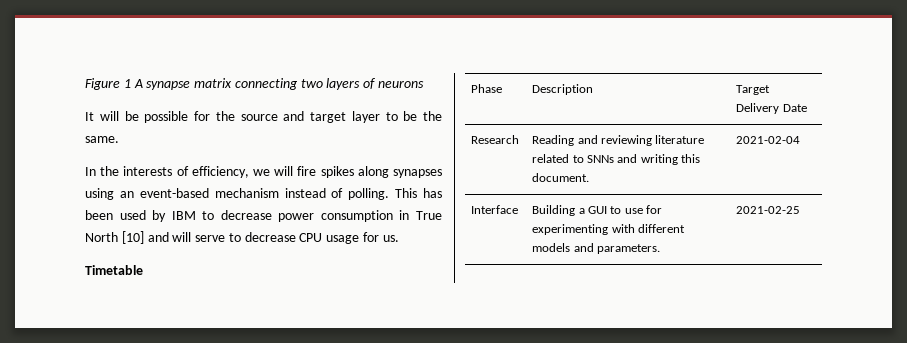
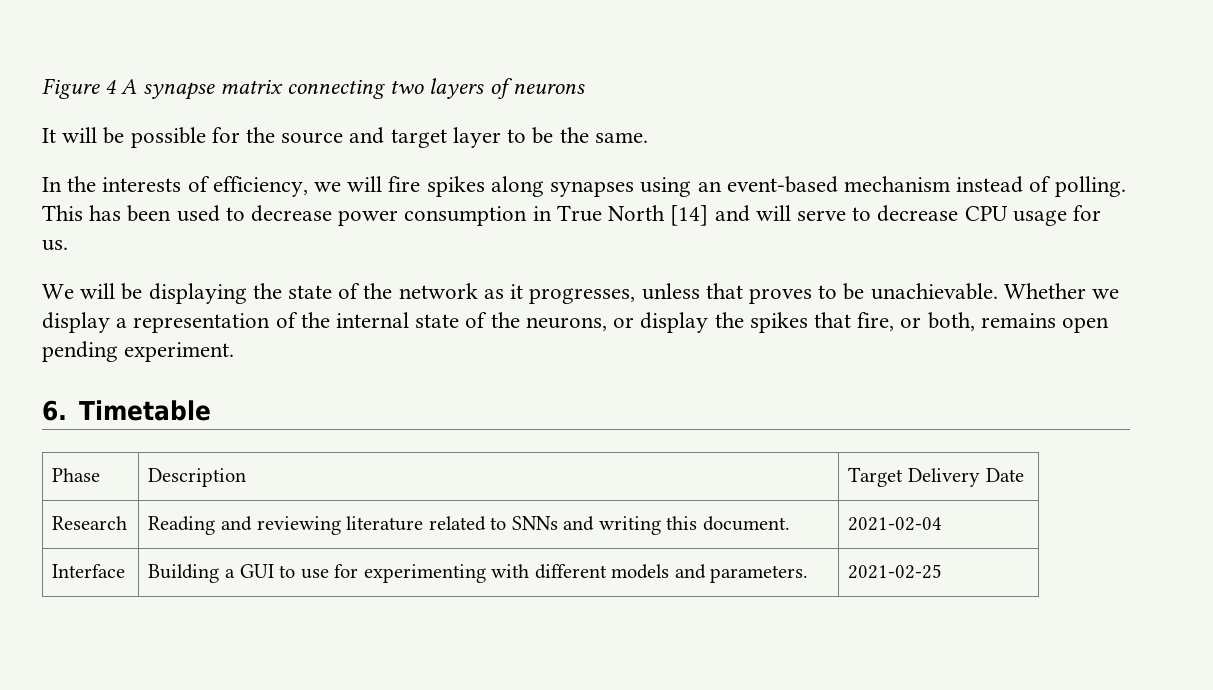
- Figure 1 A synapse matrix connecting two layers of neurons
+ Figure 4 A synapse matrix connecting two layers of neurons
- This has been used by IBM to decrease power consumption in True North [10] and will serve to decrease CPU usage for us.
+ This has been used to decrease power consumption in True North [14] and will serve to decrease CPU usage for us.
- Timetable
+ We will be displaying the state of the network as it progresses, unless that proves to be unachievable. Whether we display a representation of the internal state of the neurons, or display the spikes that fire, or both, remains open pending experiment.
+ 6. Timetable

